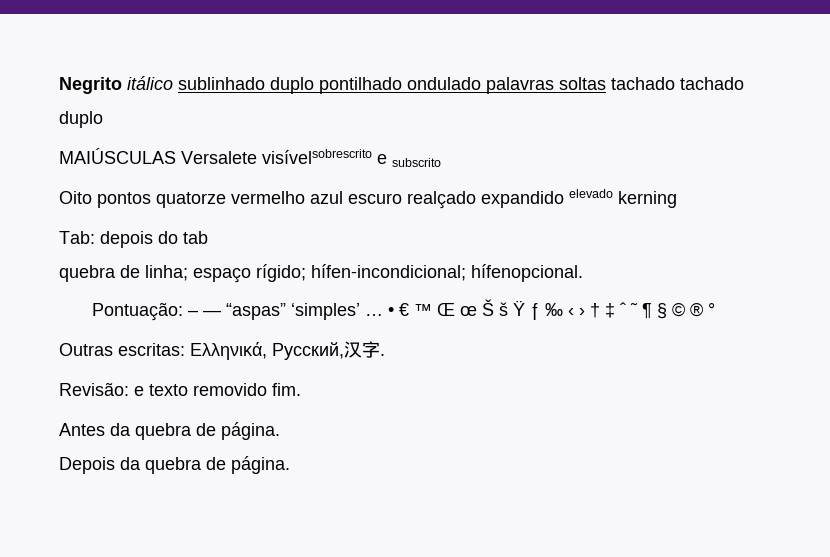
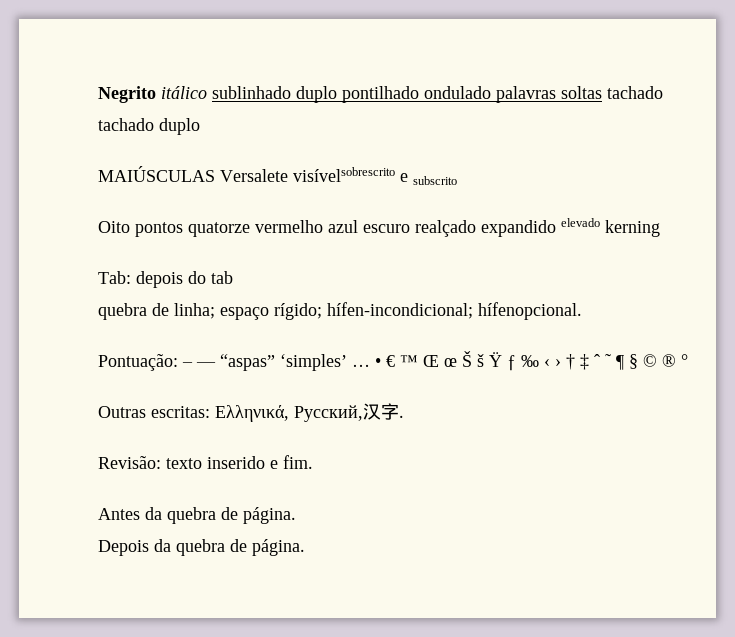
- Revisão: e texto removido fim.
+ Revisão: texto inserido e fim.

